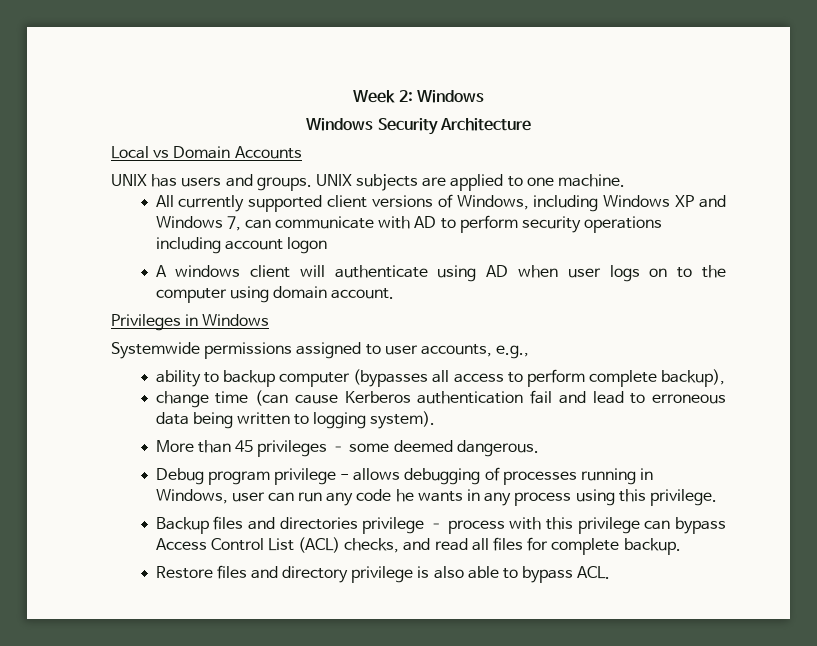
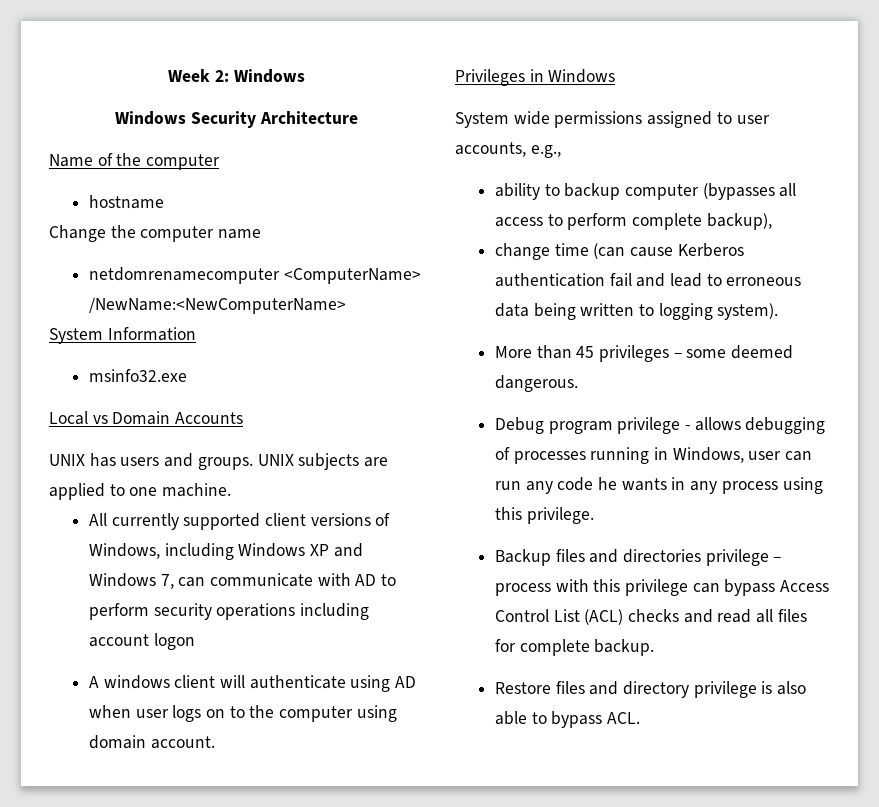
+ Name of the computer
+ hostname
+ Change the computer name
+ netdomrenamecomputer <ComputerName> /NewName:<NewComputerName>
+ System Information
+ msinfo32.exe
- Systemwide permissions assigned to user accounts, e.g.,
+ System wide permissions assigned to user accounts, e.g.,
- Backup files and directories privilege – process with this privilege can bypass Access Control List (ACL) checks, and read all files for complete backup.
+ Backup files and directories privilege – process with this privilege can bypass Access Control List (ACL) checks and read all files for complete backup.

